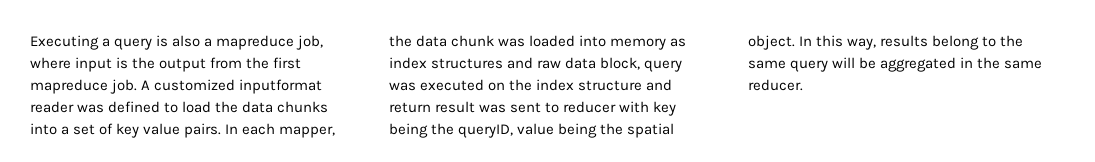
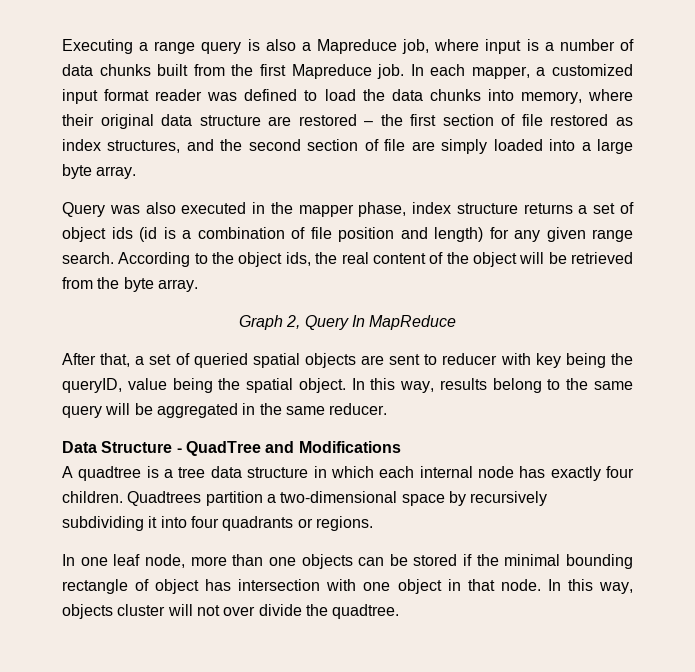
- Executing a query is also a mapreduce job, where input is the output from the first mapreduce job. A customized inputformat reader was defined to load the data chunks into a set of key value pairs. In each mapper, the data chunk was loaded into memory as index structures and raw data block, query was executed on the index structure and return result was sent to reducer with key being the queryID, value being the spatial object.
+ Executing a range query is also a Mapreduce job, where input is a number of data chunks built from the first Mapreduce job. In each mapper, a customized input format reader was defined to load the data chunks into memory, where their original data structure are restored – the first section of file restored as index structures, and the second section of file are simply loaded into a large byte array.
+ Query was also executed in the mapper phase, index structure returns a set of object ids (id is a combination of file position and length) for any given range search. According to the object ids, the real content of the object will be retrieved from the byte array.
+ Graph 2, Query In MapReduce
+ After that, a set of queried spatial objects are sent to reducer with key being the queryID, value being the spatial object.
+ Data Structure - QuadTree and Modifications
+ A quadtree is a tree data structure in which each internal node has exactly four children. Quadtrees partition a two-dimensional space by recursively subdividing it into four quadrants or regions.
+ In one leaf node, more than one objects can be stored if the minimal bounding rectangle of object has intersection with one object in that node. In this way, objects cluster will not over divide the quadtree.

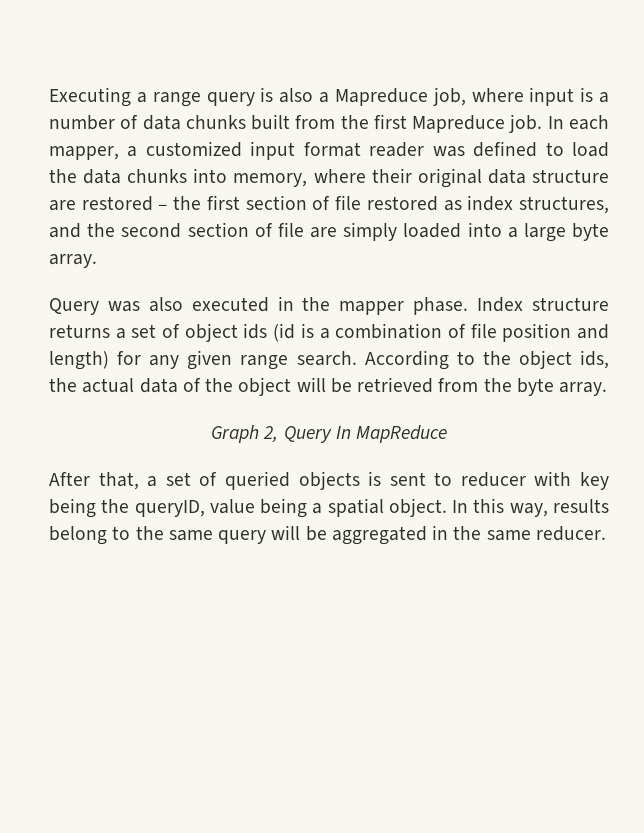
- Query was also executed in the mapper phase, index structure returns a set of object ids (id is a combination of file position and length) for any given range search.
+ Query was also executed in the mapper phase. Index structure returns a set of object ids (id is a combination of file position and length) for any given range search.
- According to the object ids, the real content of the object will be retrieved from the byte array.
+ According to the object ids, the actual data of the object will be retrieved from the byte array.
- After that, a set of queried spatial objects are sent to reducer with key being the queryID, value being the spatial object.
+ After that, a set of queried objects is sent to reducer with key being the queryID, value being a spatial object.
- Data Structure - QuadTree and Modifications
- A quadtree is a tree data structure in which each internal node has exactly four children. Quadtrees partition a two-dimensional space by recursively subdividing it into four quadrants or regions.
- In one leaf node, more than one objects can be stored if the minimal bounding rectangle of object has intersection with one object in that node. In this way, objects cluster will not over divide the quadtree.

